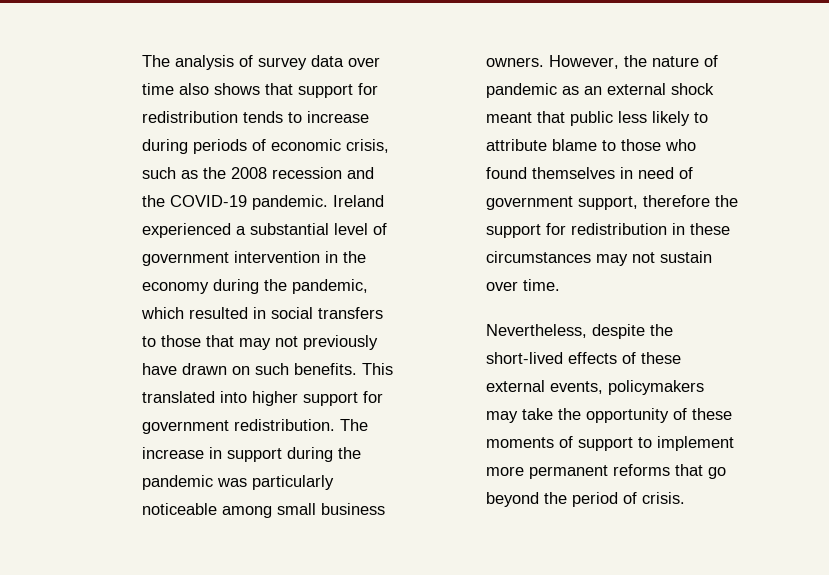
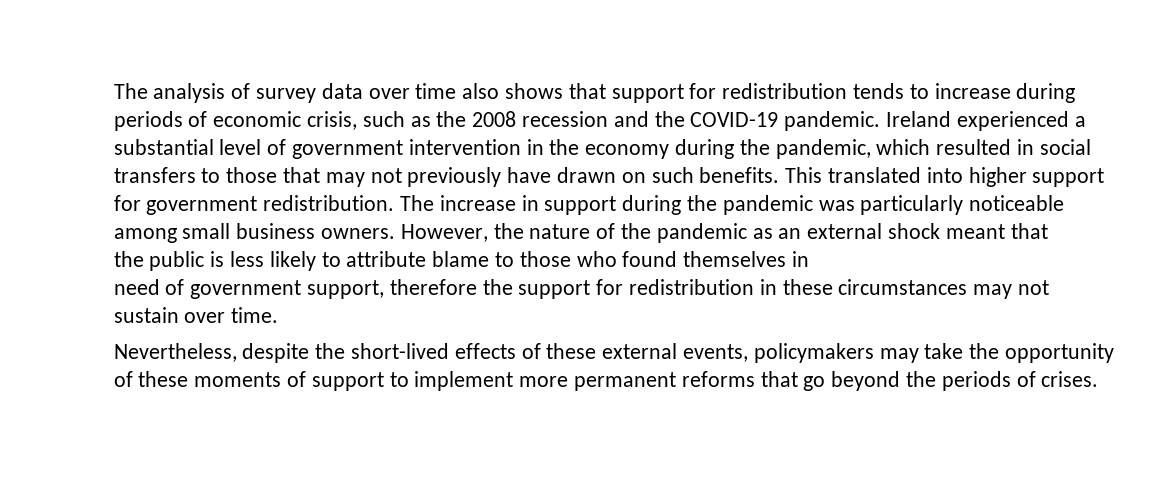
- However, the nature of pandemic as an external shock meant that public less likely to attribute blame to those who found themselves in need of government support, therefore the support for redistribution in these circumstances may not sustain over time.
+ However, the nature of the pandemic as an external shock meant that
+ the public is less likely to attribute blame to those who found themselves in
+ need of government support, therefore the support for redistribution in these circumstances may not sustain over time.
- Nevertheless, despite the short-lived effects of these external events, policymakers may take the opportunity of these moments of support to implement more permanent reforms that go beyond the period of crisis.
+ Nevertheless, despite the short-lived effects of these external events, policymakers may take the opportunity of these moments of support to implement more permanent reforms that go beyond the periods of crises.

